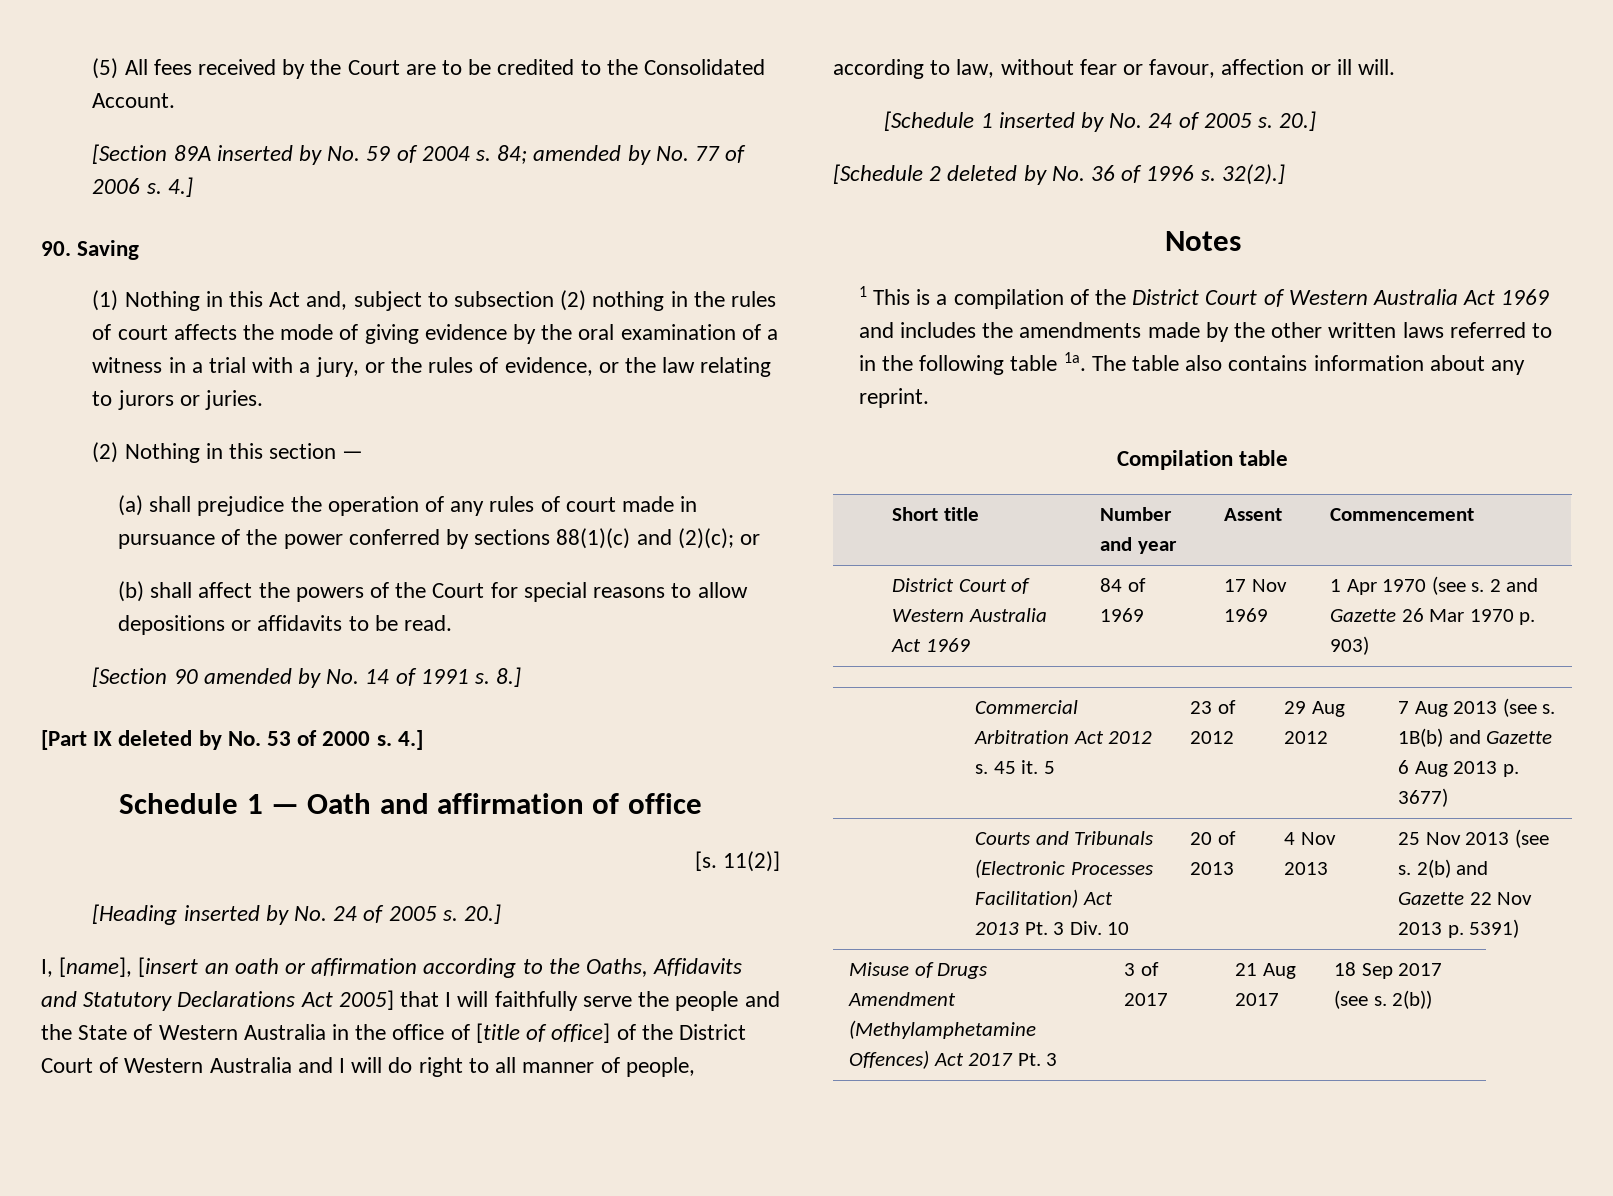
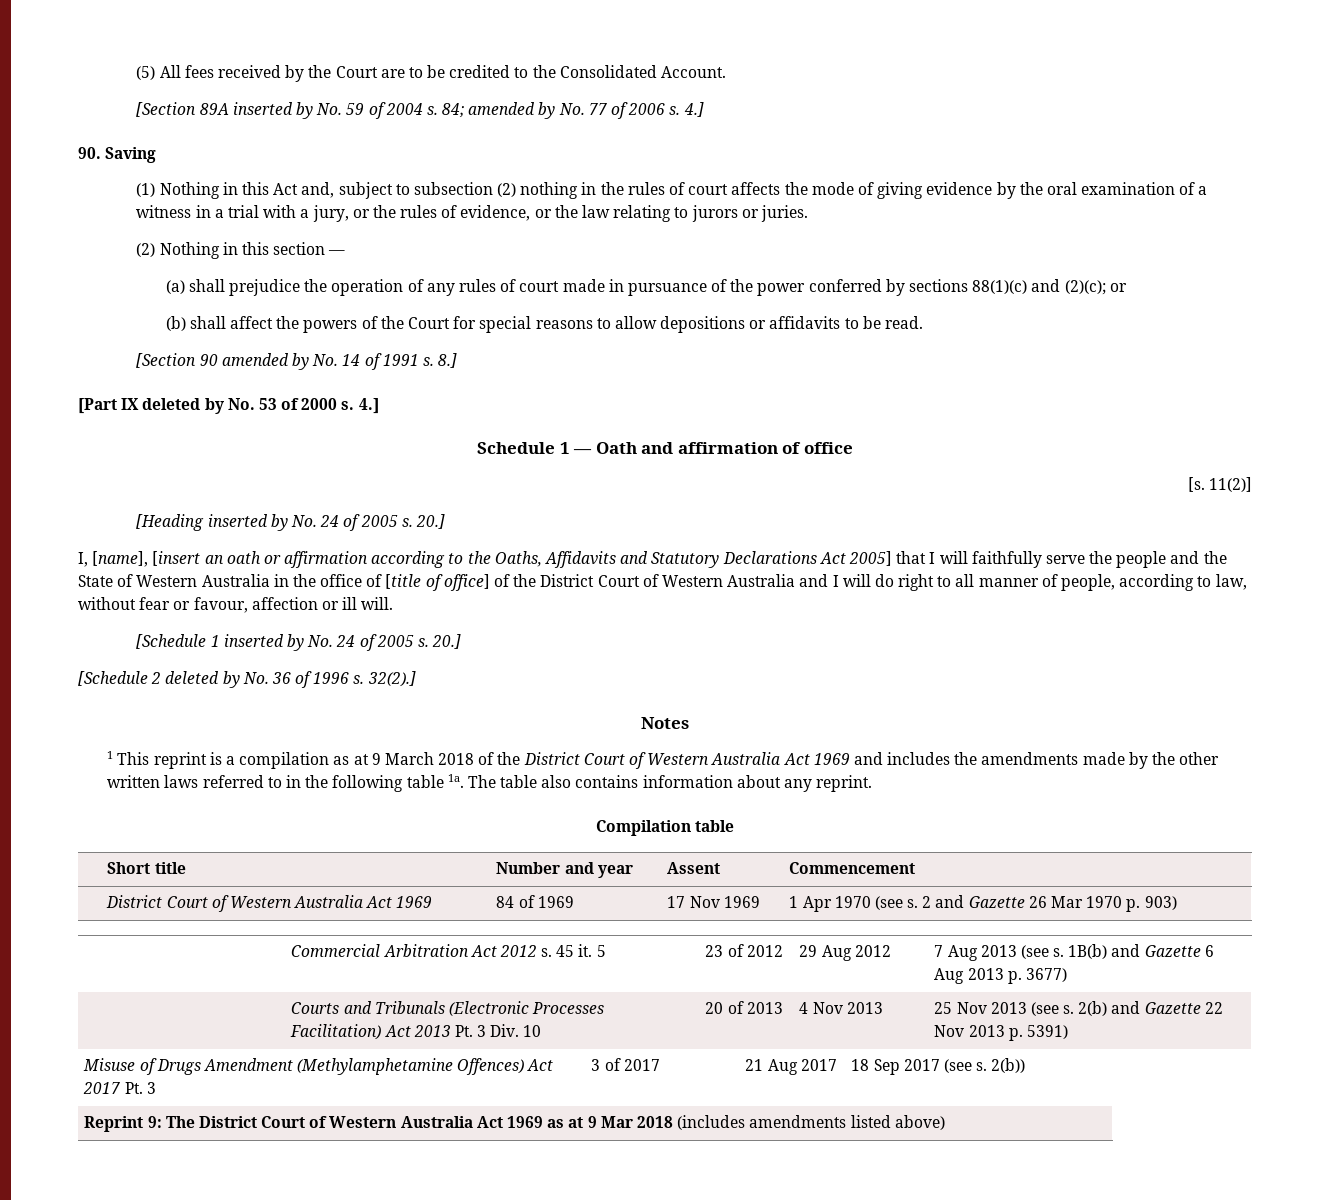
- 1 This is a compilation of the District Court of Western Australia Act 1969 and includes the amendments made by the other written laws referred to in the following table 1a.
+ 1 This reprint is a compilation as at 9 March 2018 of the District Court of Western Australia Act 1969 and includes the amendments made by the other written laws referred to in the following table 1a.
+ Reprint 9: The District Court of Western Australia Act 1969 as at 9 Mar 2018 (includes amendments listed above)

